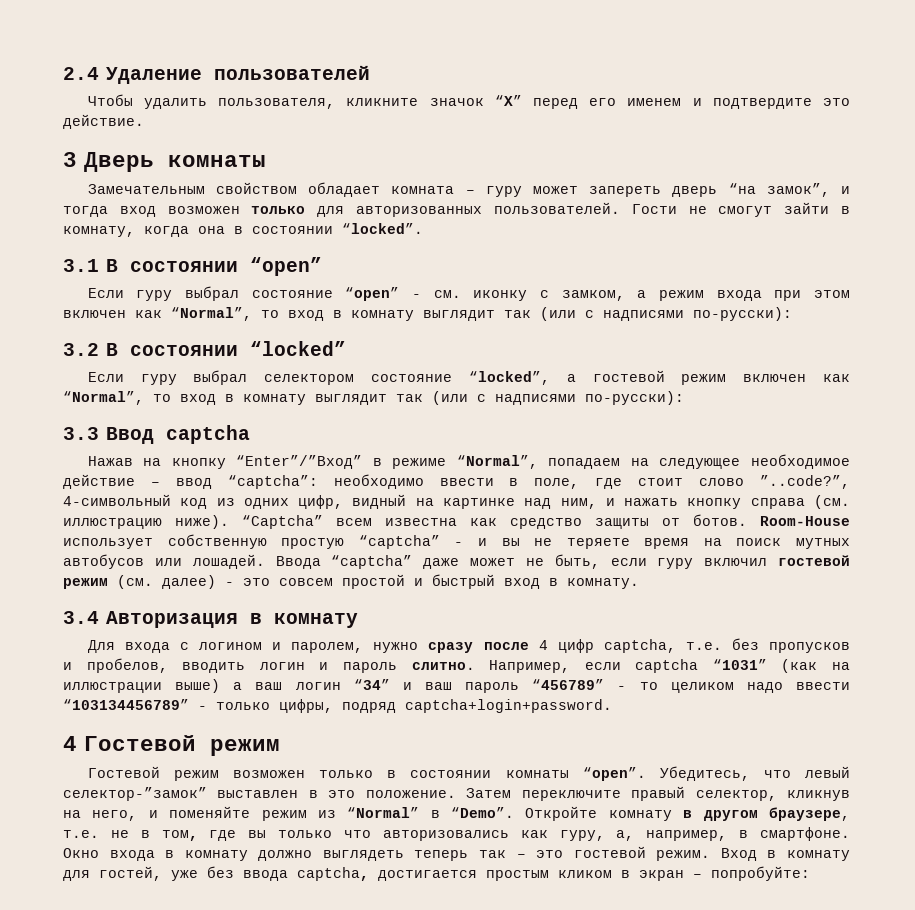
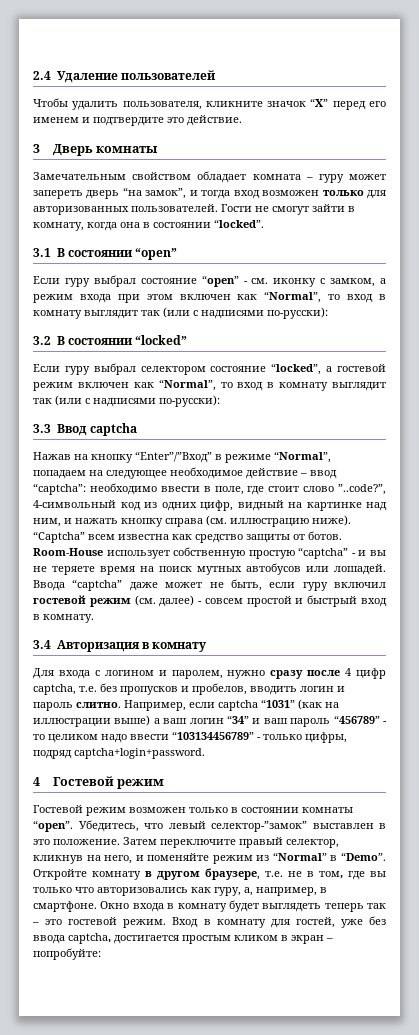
- Ввода “captcha” даже может не быть, если гуру включил гостевой режим (см. далее) - это совсем простой и быстрый вход в комнату.
+ Ввода “captcha” даже может не быть, если гуру включил гостевой режим (см. далее) - совсем простой и быстрый вход в комнату.
- Окно входа в комнату должно выглядеть теперь так – это гостевой режим.
+ Окно входа в комнату будет выглядеть теперь так – это гостевой режим.

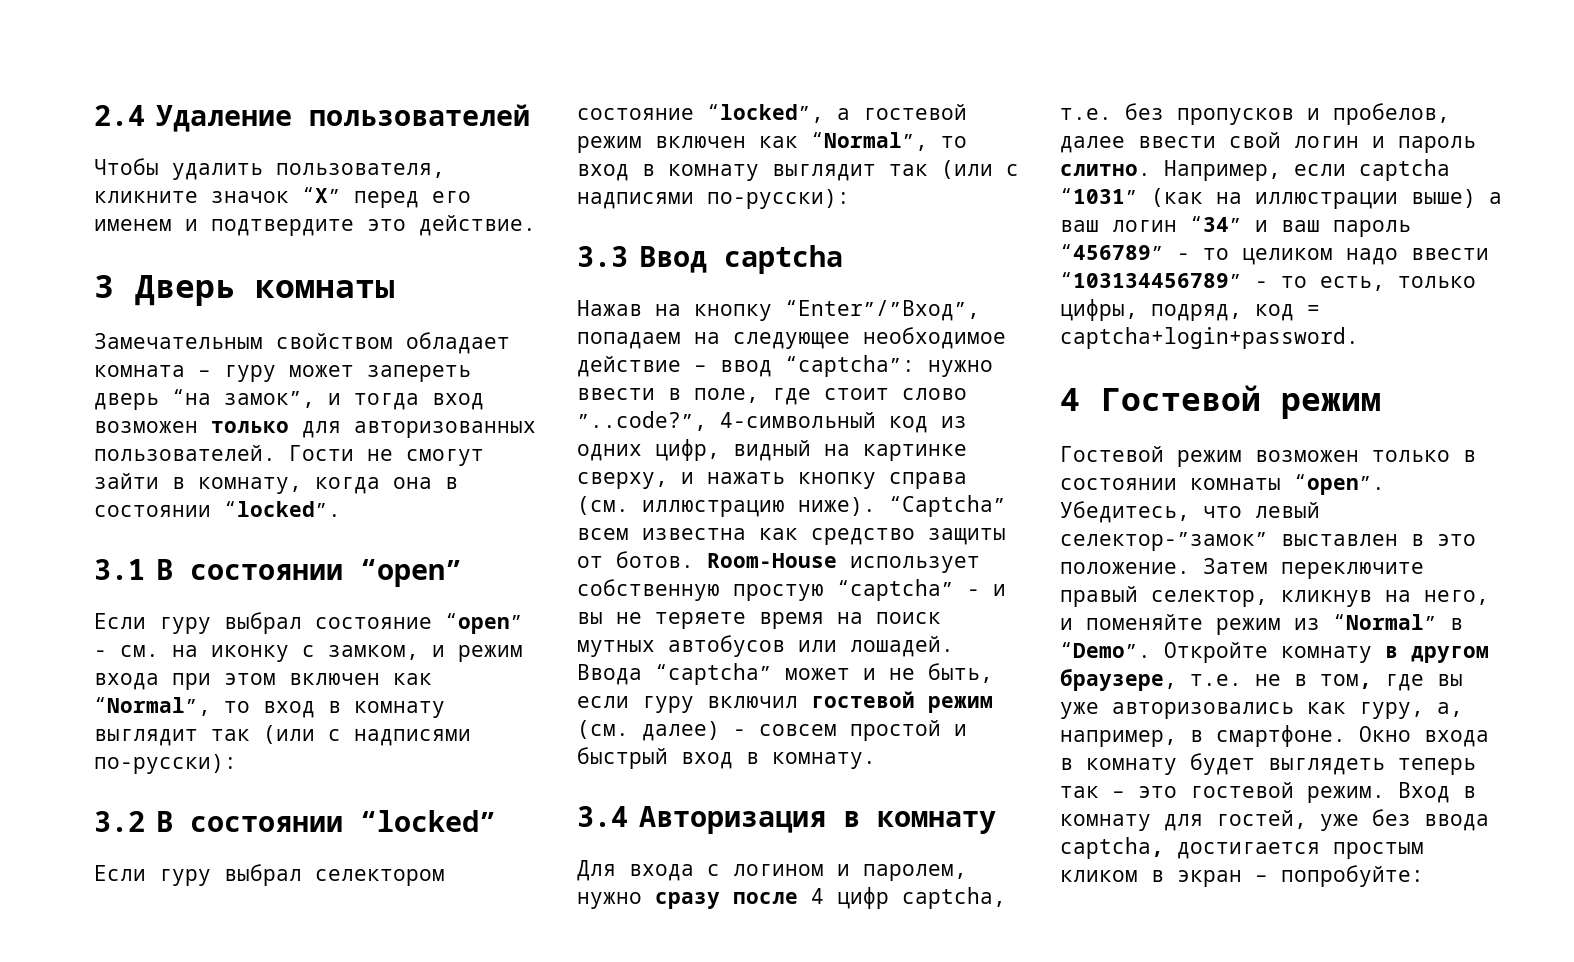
- Если гуру выбрал состояние “open” - см. иконку с замком, а режим входа при этом включен как “Normal”, то вход в комнату выглядит так (или с надписями по-русски):
+ Если гуру выбрал состояние “open” - см. на иконку с замком, и режим входа при этом включен как “Normal”, то вход в комнату выглядит так (или с надписями по-русски):
- Нажав на кнопку “Enter”/”Вход” в режиме “Normal”, попадаем на следующее необходимое действие – ввод “captcha”: необходимо ввести в поле, где стоит слово ”..code?”, 4-символьный код из одних цифр, видный на картинке над ним, и нажать кнопку справа (см. иллюстрацию ниже).
+ Нажав на кнопку “Enter”/”Вход”, попадаем на следующее необходимое действие – ввод “captcha”: нужно ввести в поле, где стоит слово ”..code?”, 4-символьный код из одних цифр, видный на картинке сверху, и нажать кнопку справа (см. иллюстрацию ниже).
- Ввода “captcha” даже может не быть, если гуру включил гостевой режим (см. далее) - совсем простой и быстрый вход в комнату.
+ Ввода “captcha” может и не быть, если гуру включил гостевой режим (см. далее) - совсем простой и быстрый вход в комнату.
- Для входа с логином и паролем, нужно сразу после 4 цифр captcha, т.е. без пропусков и пробелов, вводить логин и пароль слитно.
+ Для входа с логином и паролем, нужно сразу после 4 цифр captcha, т.е. без пропусков и пробелов, далее ввести свой логин и пароль слитно.
- Например, если captcha “1031” (как на иллюстрации выше) а ваш логин “34” и ваш пароль “456789” - то целиком надо ввести “103134456789” - только цифры, подряд captcha+login+password.
+ Например, если captcha “1031” (как на иллюстрации выше) а ваш логин “34” и ваш пароль “456789” - то целиком надо ввести “103134456789” - то есть, только цифры, подряд, код = captcha+login+password.
- Откройте комнату в другом браузере, т.е. не в том, где вы только что авторизовались как гуру, а, например, в смартфоне.
+ Откройте комнату в другом браузере, т.е. не в том, где вы уже авторизовались как гуру, а, например, в смартфоне.

